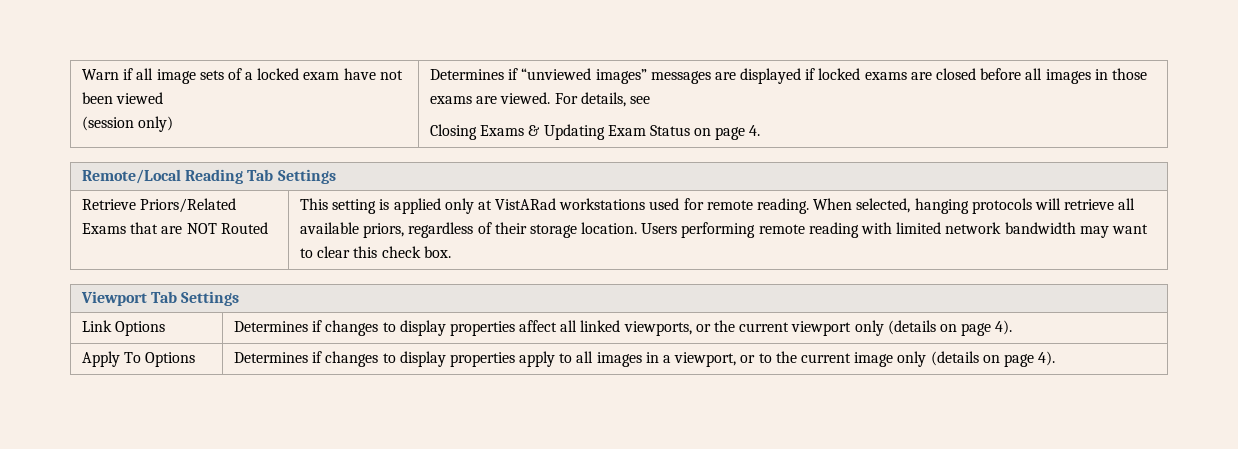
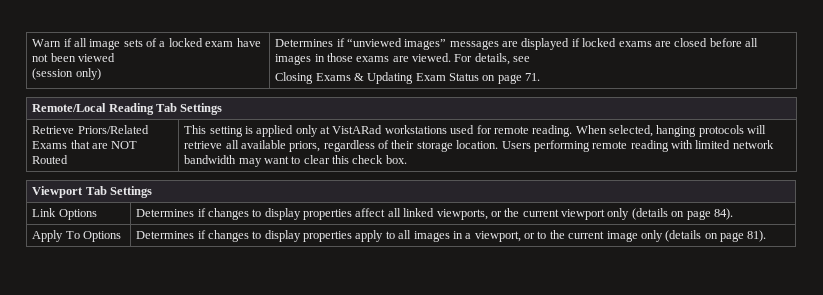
- Closing Exams & Updating Exam Status on page 4.
+ Closing Exams & Updating Exam Status on page 71.
- Link Options | Determines if changes to display properties affect all linked viewports, or the current viewport only (details on page 4).
+ Link Options | Determines if changes to display properties affect all linked viewports, or the current viewport only (details on page 84).
- Apply To Options | Determines if changes to display properties apply to all images in a viewport, or to the current image only (details on page 4).
+ Apply To Options | Determines if changes to display properties apply to all images in a viewport, or to the current image only (details on page 81).

